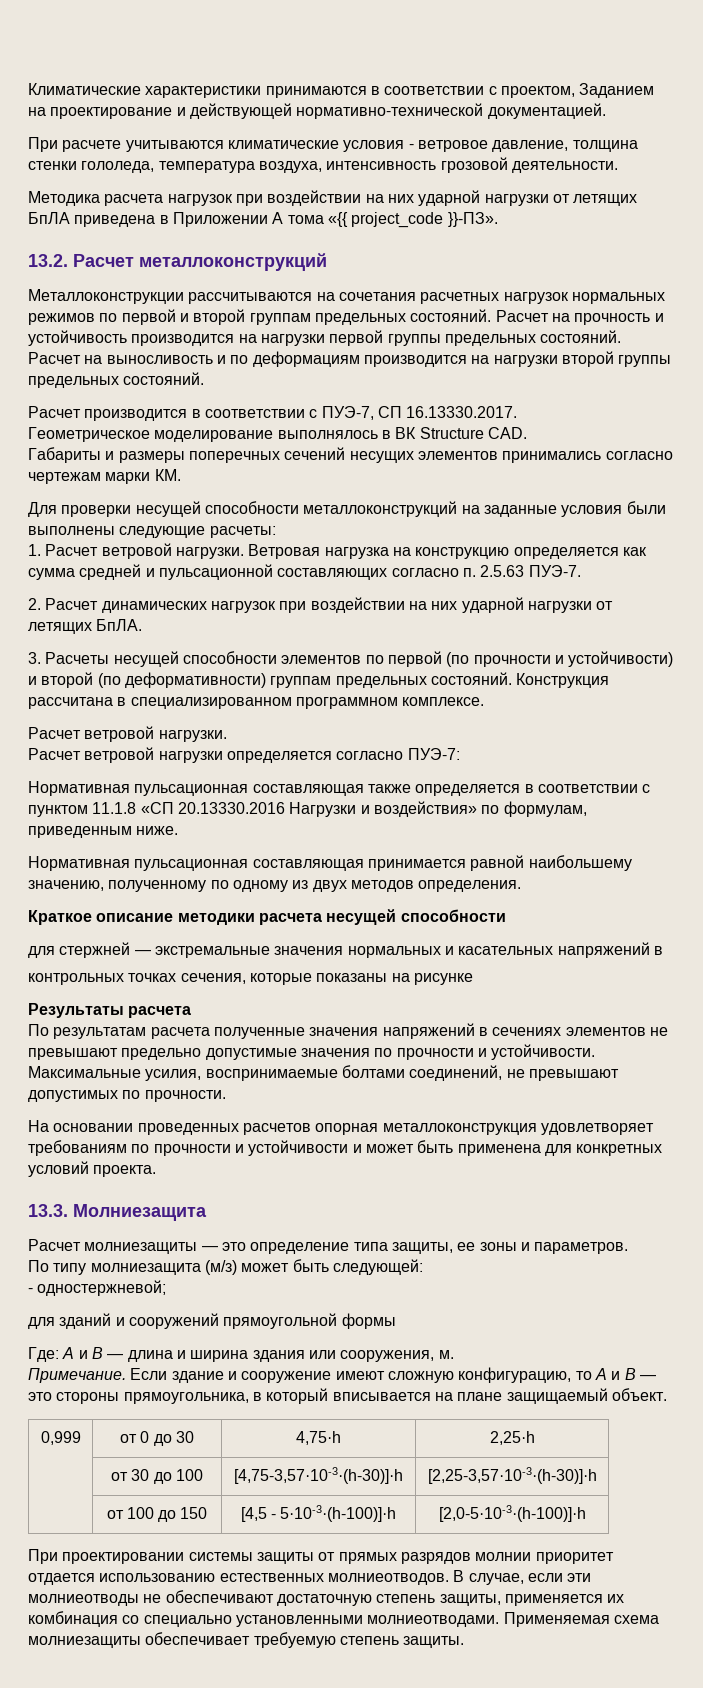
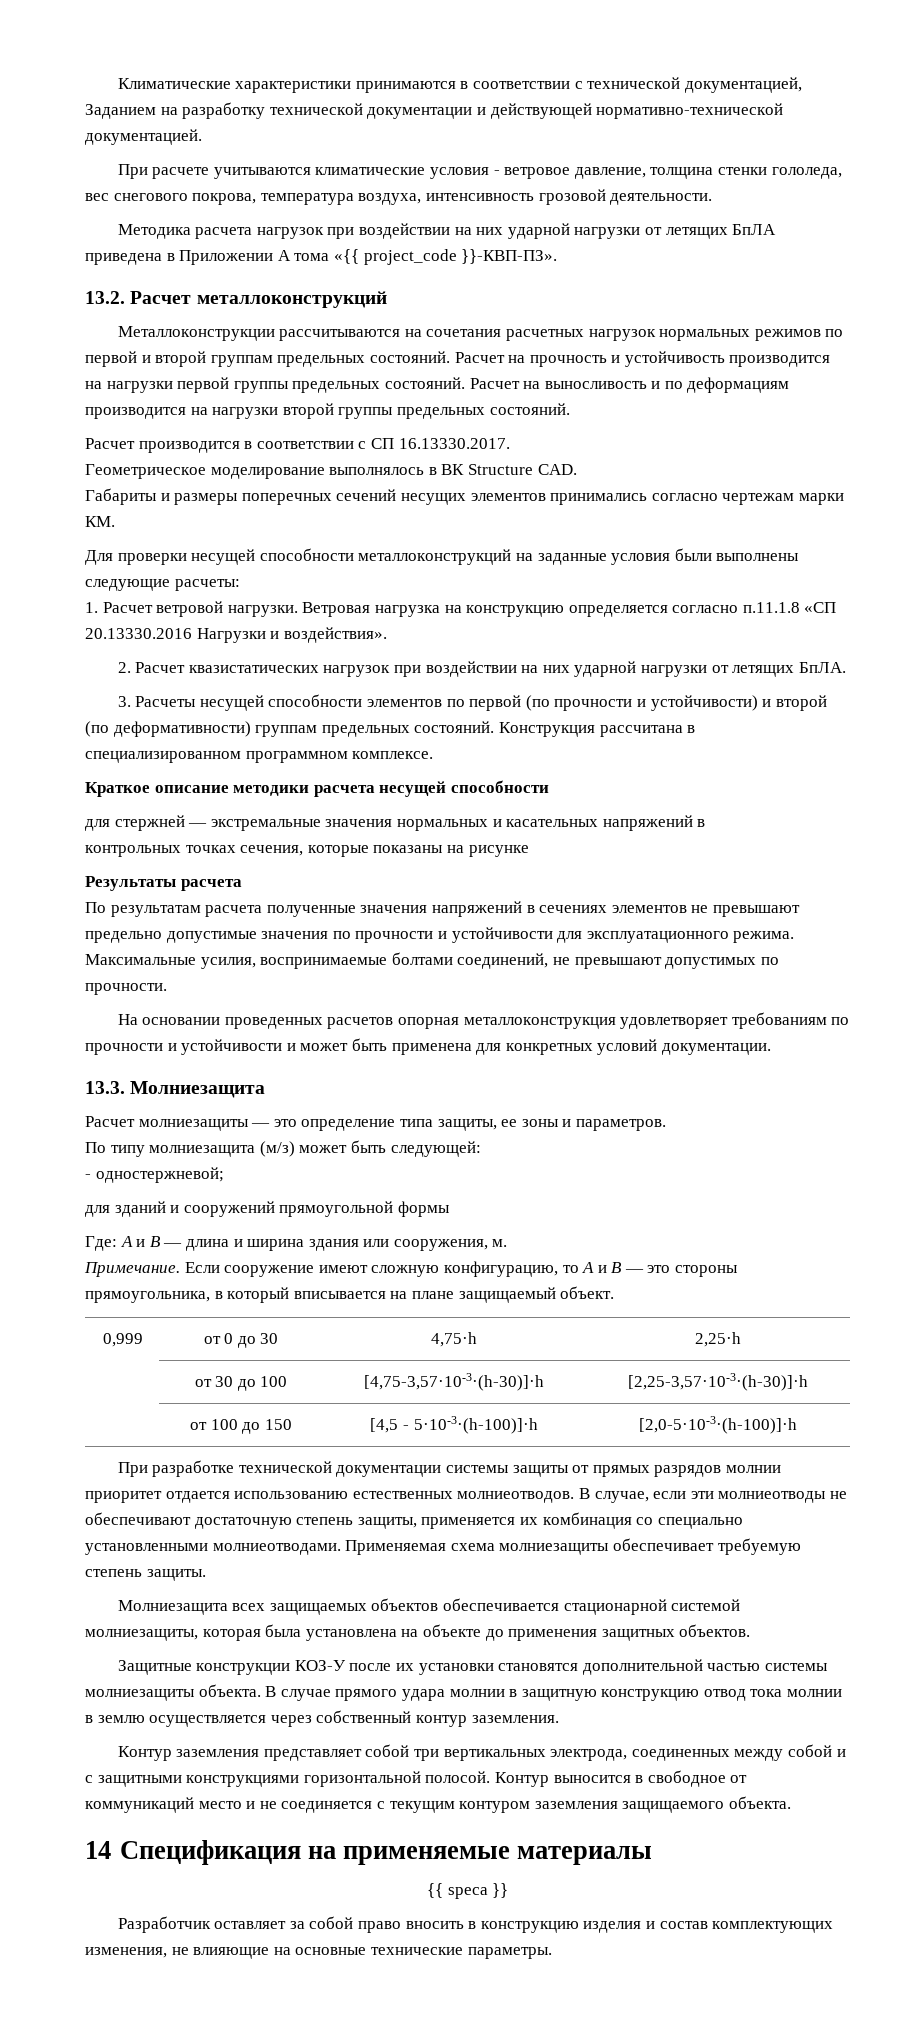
- Климатические характеристики принимаются в соответствии с проектом, Заданием на проектирование и действующей нормативно-технической документацией.
+ Климатические характеристики принимаются в соответствии с технической документацией, Заданием на разработку технической документации и действующей нормативно-технической документацией.
- При расчете учитываются климатические условия - ветровое давление, толщина стенки гололеда, температура воздуха, интенсивность грозовой деятельности.
+ При расчете учитываются климатические условия - ветровое давление, толщина стенки гололеда, вес снегового покрова, температура воздуха, интенсивность грозовой деятельности.
- Методика расчета нагрузок при воздействии на них ударной нагрузки от летящих БпЛА приведена в Приложении А тома «{{ project_code }}-ПЗ».
+ Методика расчета нагрузок при воздействии на них ударной нагрузки от летящих БпЛА приведена в Приложении А тома «{{ project_code }}-КВП-ПЗ».
- Расчет производится в соответствии с ПУЭ-7, СП 16.13330.2017.
+ Расчет производится в соответствии с СП 16.13330.2017.
- Ветровая нагрузка на конструкцию определяется как сумма средней и пульсационной составляющих согласно п. 2.5.63 ПУЭ-7.
+ Ветровая нагрузка на конструкцию определяется согласно п.11.1.8 «СП 20.13330.2016 Нагрузки и воздействия».
- 2. Расчет динамических нагрузок при воздействии на них ударной нагрузки от летящих БпЛА.
+ 2. Расчет квазистатических нагрузок при воздействии на них ударной нагрузки от летящих БпЛА.
  Конструкция рассчитана в специализированном программном комплексе.
- Расчет ветровой нагрузки.
- Расчет ветровой нагрузки определяется согласно ПУЭ-7:
- Нормативная пульсационная составляющая также определяется в соответствии с пунктом 11.1.8 «СП 20.13330.2016 Нагрузки и воздействия» по формулам, приведенным ниже.
- Нормативная пульсационная составляющая принимается равной наибольшему значению, полученному по одному из двух методов определения.
- По результатам расчета полученные значения напряжений в сечениях элементов не превышают предельно допустимые значения по прочности и устойчивости.
+ По результатам расчета полученные значения напряжений в сечениях элементов не превышают предельно допустимые значения по прочности и устойчивости для эксплуатационного режима.
- На основании проведенных расчетов опорная металлоконструкция удовлетворяет требованиям по прочности и устойчивости и может быть применена для конкретных условий проекта.
+ На основании проведенных расчетов опорная металлоконструкция удовлетворяет требованиям по прочности и устойчивости и может быть применена для конкретных условий документации.
- Если здание и сооружение имеют сложную конфигурацию, то А и В — это стороны прямоугольника, в который вписывается на плане защищаемый объект.
+ Если сооружение имеют сложную конфигурацию, то А и В — это стороны прямоугольника, в который вписывается на плане защищаемый объект.
- При проектировании системы защиты от прямых разрядов молнии приоритет отдается использованию естественных молниеотводов.
+ При разработке технической документации системы защиты от прямых разрядов молнии приоритет отдается использованию естественных молниеотводов.
+ Молниезащита всех защищаемых объектов обеспечивается стационарной системой молниезащиты, которая была установлена на объекте до применения защитных объектов.
+ Защитные конструкции КОЗ-У после их установки становятся дополнительной частью системы молниезащиты объекта. В случае прямого удара молнии в защитную конструкцию отвод тока молнии в землю осуществляется через собственный контур заземления.
+ Контур заземления представляет собой три вертикальных электрода, соединенных между собой и с защитными конструкциями горизонтальной полосой. Контур выносится в свободное от коммуникаций место и не соединяется с текущим контуром заземления защищаемого объекта.
+ 14 Спецификация на применяемые материалы
+ {{ speca }}
+ Разработчик оставляет за собой право вносить в конструкцию изделия и состав комплектующих изменения, не влияющие на основные технические параметры.

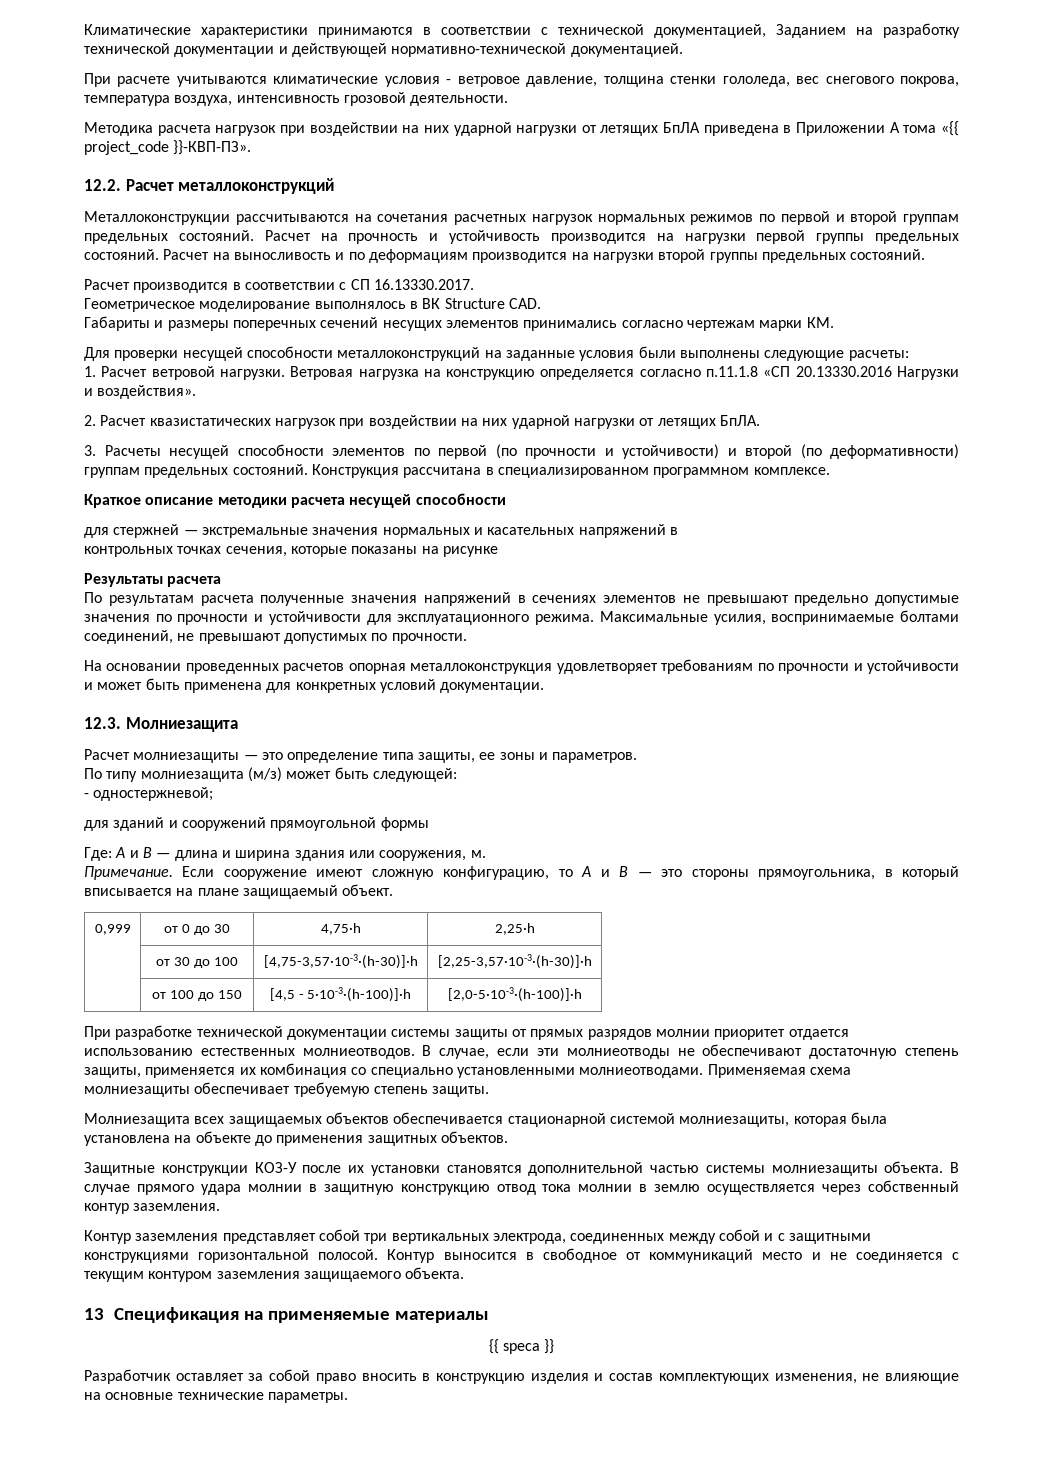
- 13.2. Расчет металлоконструкций
+ 12.2. Расчет металлоконструкций
- 13.3. Молниезащита
+ 12.3. Молниезащита
- 14 Спецификация на применяемые материалы
+ 13 Спецификация на применяемые материалы

